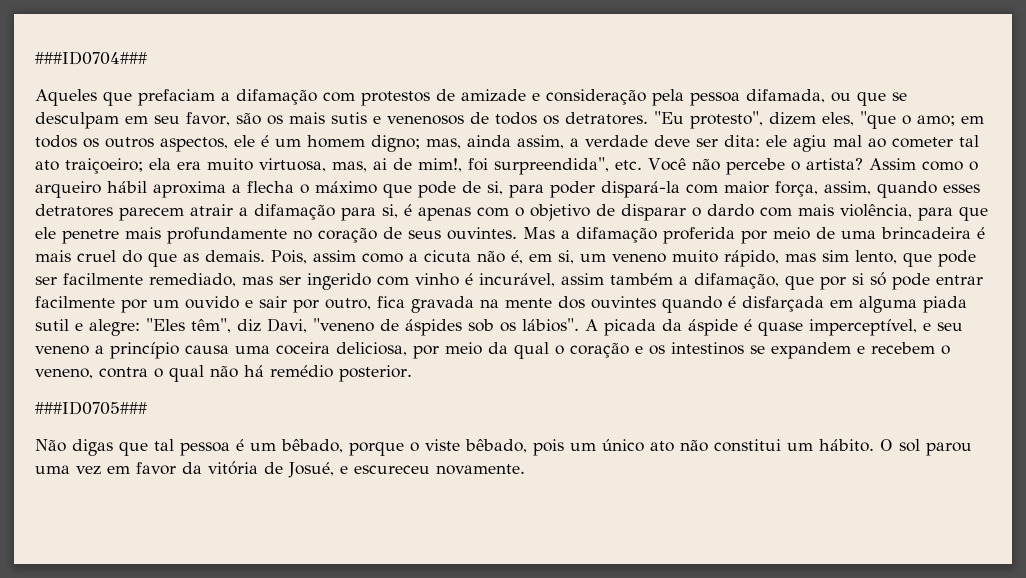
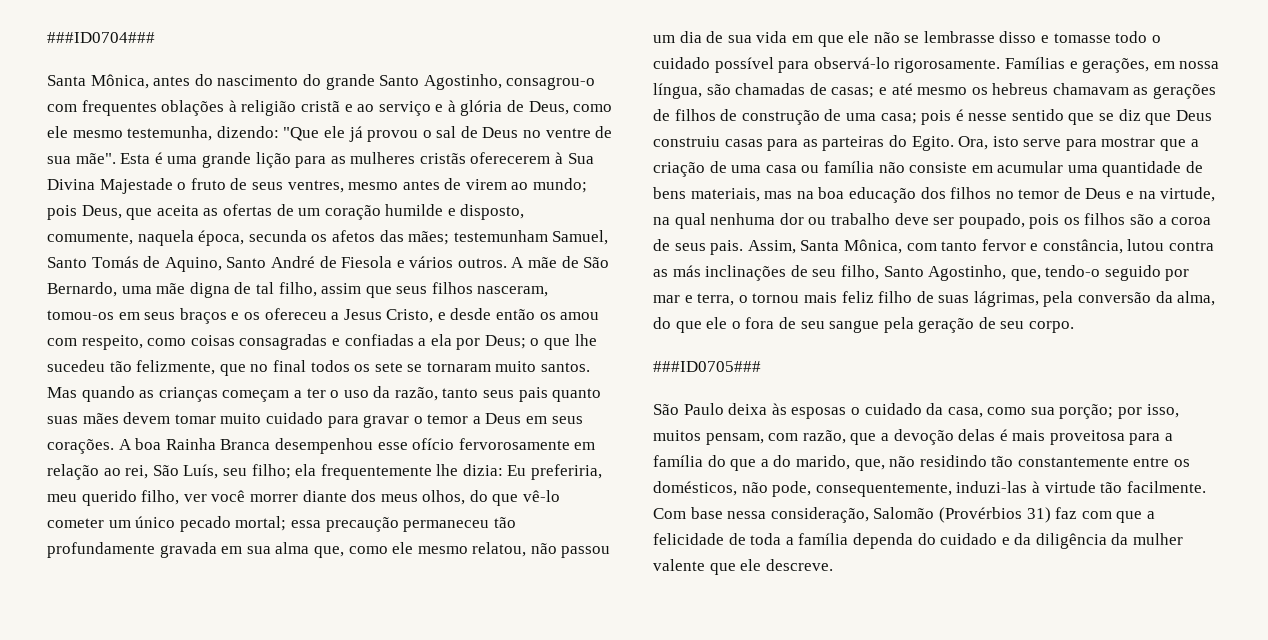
- Aqueles que prefaciam a difamação com protestos de amizade e consideração pela pessoa difamada, ou que se desculpam em seu favor, são os mais sutis e venenosos de todos os detratores. "Eu protesto", dizem eles, "que o amo; em todos os outros aspectos, ele é um homem digno; mas, ainda assim, a verdade deve ser dita: ele agiu mal ao cometer tal ato traiçoeiro; ela era muito virtuosa, mas, ai de mim!, foi surpreendida", etc. Você não percebe o artista? Assim como o arqueiro hábil aproxima a flecha o máximo que pode de si, para poder dispará-la com maior força, assim, quando esses detratores parecem atrair a difamação para si, é apenas com o objetivo de disparar o dardo com mais violência, para que ele penetre mais profundamente no coração de seus ouvintes. Mas a difamação proferida por meio de uma brincadeira é mais cruel do que as demais. Pois, assim como a cicuta não é, em si, um veneno muito rápido, mas sim lento, que pode ser facilmente remediado, mas ser ingerido com vinho é incurável, assim também a difamação, que por si só pode entrar facilmente por um ouvido e sair por outro, fica gravada na mente dos ouvintes quando é disfarçada em alguma piada sutil e alegre: "Eles têm", diz Davi, "veneno de áspides sob os lábios". A picada da áspide é quase imperceptível, e seu veneno a princípio causa uma coceira deliciosa, por meio da qual o coração e os intestinos se expandem e recebem o veneno, contra o qual não há remédio posterior.
+ Santa Mônica, antes do nascimento do grande Santo Agostinho, consagrou-o com frequentes oblações à religião cristã e ao serviço e à glória de Deus, como ele mesmo testemunha, dizendo: "Que ele já provou o sal de Deus no ventre de sua mãe". Esta é uma grande lição para as mulheres cristãs oferecerem à Sua Divina Majestade o fruto de seus ventres, mesmo antes de virem ao mundo; pois Deus, que aceita as ofertas de um coração humilde e disposto, comumente, naquela época, secunda os afetos das mães; testemunham Samuel, Santo Tomás de Aquino, Santo André de Fiesola e vários outros. A mãe de São Bernardo, uma mãe digna de tal filho, assim que seus filhos nasceram, tomou-os em seus braços e os ofereceu a Jesus Cristo, e desde então os amou com respeito, como coisas consagradas e confiadas a ela por Deus; o que lhe sucedeu tão felizmente, que no final todos os sete se tornaram muito santos. Mas quando as crianças começam a ter o uso da razão, tanto seus pais quanto suas mães devem tomar muito cuidado para gravar o temor a Deus em seus corações. A boa Rainha Branca desempenhou esse ofício fervorosamente em relação ao rei, São Luís, seu filho; ela frequentemente lhe dizia: Eu preferiria, meu querido filho, ver você morrer diante dos meus olhos, do que vê-lo cometer um único pecado mortal; essa precaução permaneceu tão profundamente gravada em sua alma que, como ele mesmo relatou, não passou um dia de sua vida em que ele não se lembrasse disso e tomasse todo o cuidado possível para observá-lo rigorosamente. Famílias e gerações, em nossa língua, são chamadas de casas; e até mesmo os hebreus chamavam as gerações de filhos de construção de uma casa; pois é nesse sentido que se diz que Deus construiu casas para as parteiras do Egito. Ora, isto serve para mostrar que a criação de uma casa ou família não consiste em acumular uma quantidade de bens materiais, mas na boa educação dos filhos no temor de Deus e na virtude, na qual nenhuma dor ou trabalho deve ser poupado, pois os filhos são a coroa de seus pais. Assim, Santa Mônica, com tanto fervor e constância, lutou contra as más inclinações de seu filho, Santo Agostinho, que, tendo-o seguido por mar e terra, o tornou mais feliz filho de suas lágrimas, pela conversão da alma, do que ele o fora de seu sangue pela geração de seu corpo.
  ###ID0705###
- Não digas que tal pessoa é um bêbado, porque o viste bêbado, pois um único ato não constitui um hábito. O sol parou uma vez em favor da vitória de Josué, e escureceu novamente.
+ São Paulo deixa às esposas o cuidado da casa, como sua porção; por isso, muitos pensam, com razão, que a devoção delas é mais proveitosa para a família do que a do marido, que, não residindo tão constantemente entre os domésticos, não pode, consequentemente, induzi-las à virtude tão facilmente. Com base nessa consideração, Salomão (Provérbios 31) faz com que a felicidade de toda a família dependa do cuidado e da diligência da mulher valente que ele descreve.

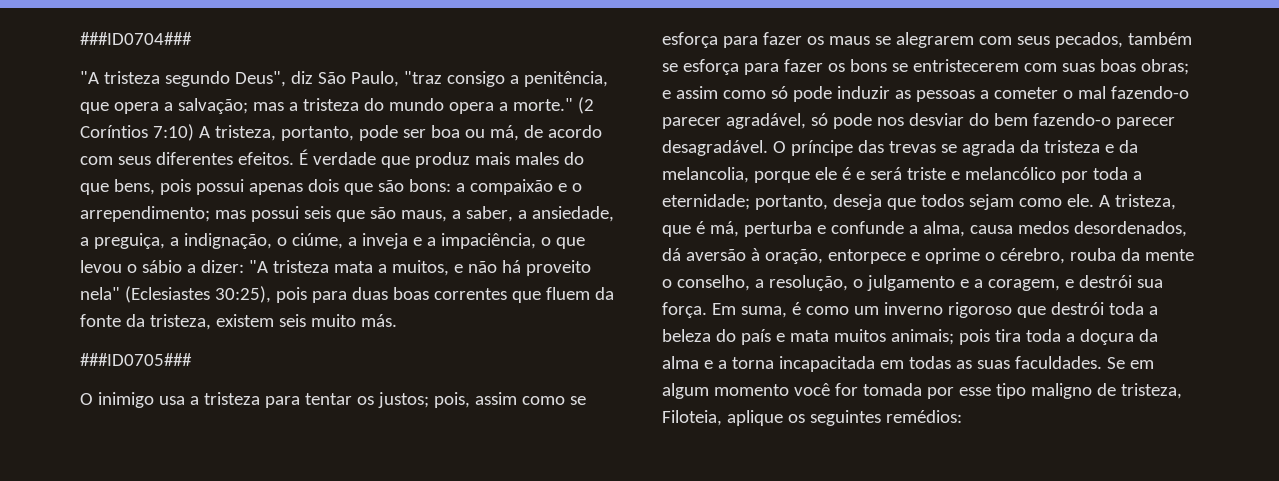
- Santa Mônica, antes do nascimento do grande Santo Agostinho, consagrou-o com frequentes oblações à religião cristã e ao serviço e à glória de Deus, como ele mesmo testemunha, dizendo: "Que ele já provou o sal de Deus no ventre de sua mãe". Esta é uma grande lição para as mulheres cristãs oferecerem à Sua Divina Majestade o fruto de seus ventres, mesmo antes de virem ao mundo; pois Deus, que aceita as ofertas de um coração humilde e disposto, comumente, naquela época, secunda os afetos das mães; testemunham Samuel, Santo Tomás de Aquino, Santo André de Fiesola e vários outros. A mãe de São Bernardo, uma mãe digna de tal filho, assim que seus filhos nasceram, tomou-os em seus braços e os ofereceu a Jesus Cristo, e desde então os amou com respeito, como coisas consagradas e confiadas a ela por Deus; o que lhe sucedeu tão felizmente, que no final todos os sete se tornaram muito santos. Mas quando as crianças começam a ter o uso da razão, tanto seus pais quanto suas mães devem tomar muito cuidado para gravar o temor a Deus em seus corações. A boa Rainha Branca desempenhou esse ofício fervorosamente em relação ao rei, São Luís, seu filho; ela frequentemente lhe dizia: Eu preferiria, meu querido filho, ver você morrer diante dos meus olhos, do que vê-lo cometer um único pecado mortal; essa precaução permaneceu tão profundamente gravada em sua alma que, como ele mesmo relatou, não passou um dia de sua vida em que ele não se lembrasse disso e tomasse todo o cuidado possível para observá-lo rigorosamente. Famílias e gerações, em nossa língua, são chamadas de casas; e até mesmo os hebreus chamavam as gerações de filhos de construção de uma casa; pois é nesse sentido que se diz que Deus construiu casas para as parteiras do Egito. Ora, isto serve para mostrar que a criação de uma casa ou família não consiste em acumular uma quantidade de bens materiais, mas na boa educação dos filhos no temor de Deus e na virtude, na qual nenhuma dor ou trabalho deve ser poupado, pois os filhos são a coroa de seus pais. Assim, Santa Mônica, com tanto fervor e constância, lutou contra as más inclinações de seu filho, Santo Agostinho, que, tendo-o seguido por mar e terra, o tornou mais feliz filho de suas lágrimas, pela conversão da alma, do que ele o fora de seu sangue pela geração de seu corpo.
+ "A tristeza segundo Deus", diz São Paulo, "traz consigo a penitência, que opera a salvação; mas a tristeza do mundo opera a morte." (2 Coríntios 7:10) A tristeza, portanto, pode ser boa ou má, de acordo com seus diferentes efeitos. É verdade que produz mais males do que bens, pois possui apenas dois que são bons: a compaixão e o arrependimento; mas possui seis que são maus, a saber, a ansiedade, a preguiça, a indignação, o ciúme, a inveja e a impaciência, o que levou o sábio a dizer: "A tristeza mata a muitos, e não há proveito nela" (Eclesiastes 30:25), pois para duas boas correntes que fluem da fonte da tristeza, existem seis muito más.
  ###ID0705###
- São Paulo deixa às esposas o cuidado da casa, como sua porção; por isso, muitos pensam, com razão, que a devoção delas é mais proveitosa para a família do que a do marido, que, não residindo tão constantemente entre os domésticos, não pode, consequentemente, induzi-las à virtude tão facilmente. Com base nessa consideração, Salomão (Provérbios 31) faz com que a felicidade de toda a família dependa do cuidado e da diligência da mulher valente que ele descreve.
+ O inimigo usa a tristeza para tentar os justos; pois, assim como se esforça para fazer os maus se alegrarem com seus pecados, também se esforça para fazer os bons se entristecerem com suas boas obras; e assim como só pode induzir as pessoas a cometer o mal fazendo-o parecer agradável, só pode nos desviar do bem fazendo-o parecer desagradável. O príncipe das trevas se agrada da tristeza e da melancolia, porque ele é e será triste e melancólico por toda a eternidade; portanto, deseja que todos sejam como ele. A tristeza, que é má, perturba e confunde a alma, causa medos desordenados, dá aversão à oração, entorpece e oprime o cérebro, rouba da mente o conselho, a resolução, o julgamento e a coragem, e destrói sua força. Em suma, é como um inverno rigoroso que destrói toda a beleza do país e mata muitos animais; pois tira toda a doçura da alma e a torna incapacitada em todas as suas faculdades. Se em algum momento você for tomada por esse tipo maligno de tristeza, Filoteia, aplique os seguintes remédios:

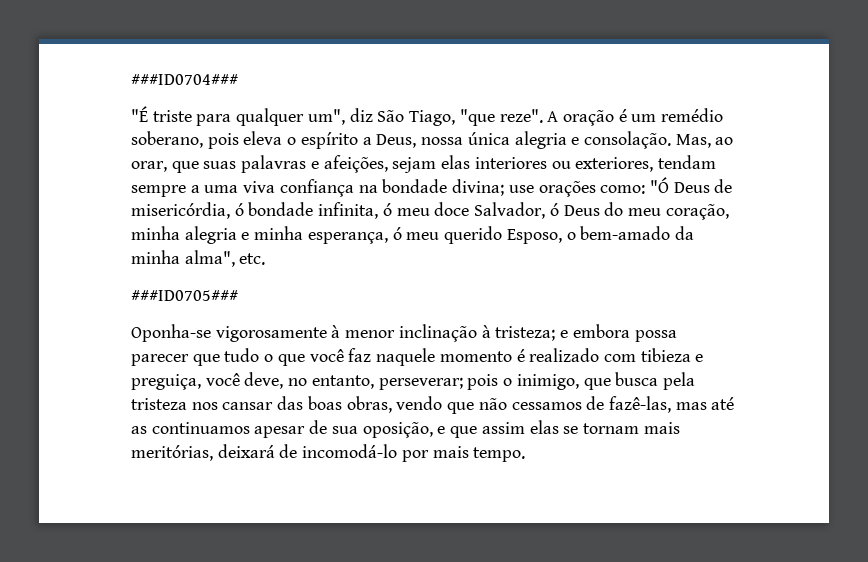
- "A tristeza segundo Deus", diz São Paulo, "traz consigo a penitência, que opera a salvação; mas a tristeza do mundo opera a morte." (2 Coríntios 7:10) A tristeza, portanto, pode ser boa ou má, de acordo com seus diferentes efeitos. É verdade que produz mais males do que bens, pois possui apenas dois que são bons: a compaixão e o arrependimento; mas possui seis que são maus, a saber, a ansiedade, a preguiça, a indignação, o ciúme, a inveja e a impaciência, o que levou o sábio a dizer: "A tristeza mata a muitos, e não há proveito nela" (Eclesiastes 30:25), pois para duas boas correntes que fluem da fonte da tristeza, existem seis muito más.
+ "É triste para qualquer um", diz São Tiago, "que reze". A oração é um remédio soberano, pois eleva o espírito a Deus, nossa única alegria e consolação. Mas, ao orar, que suas palavras e afeições, sejam elas interiores ou exteriores, tendam sempre a uma viva confiança na bondade divina; use orações como: "Ó Deus de misericórdia, ó bondade infinita, ó meu doce Salvador, ó Deus do meu coração, minha alegria e minha esperança, ó meu querido Esposo, o bem-amado da minha alma", etc.
  ###ID0705###
- O inimigo usa a tristeza para tentar os justos; pois, assim como se esforça para fazer os maus se alegrarem com seus pecados, também se esforça para fazer os bons se entristecerem com suas boas obras; e assim como só pode induzir as pessoas a cometer o mal fazendo-o parecer agradável, só pode nos desviar do bem fazendo-o parecer desagradável. O príncipe das trevas se agrada da tristeza e da melancolia, porque ele é e será triste e melancólico por toda a eternidade; portanto, deseja que todos sejam como ele. A tristeza, que é má, perturba e confunde a alma, causa medos desordenados, dá aversão à oração, entorpece e oprime o cérebro, rouba da mente o conselho, a resolução, o julgamento e a coragem, e destrói sua força. Em suma, é como um inverno rigoroso que destrói toda a beleza do país e mata muitos animais; pois tira toda a doçura da alma e a torna incapacitada em todas as suas faculdades. Se em algum momento você for tomada por esse tipo maligno de tristeza, Filoteia, aplique os seguintes remédios:
+ Oponha-se vigorosamente à menor inclinação à tristeza; e embora possa parecer que tudo o que você faz naquele momento é realizado com tibieza e preguiça, você deve, no entanto, perseverar; pois o inimigo, que busca pela tristeza nos cansar das boas obras, vendo que não cessamos de fazê-las, mas até as continuamos apesar de sua oposição, e que assim elas se tornam mais meritórias, deixará de incomodá-lo por mais tempo.

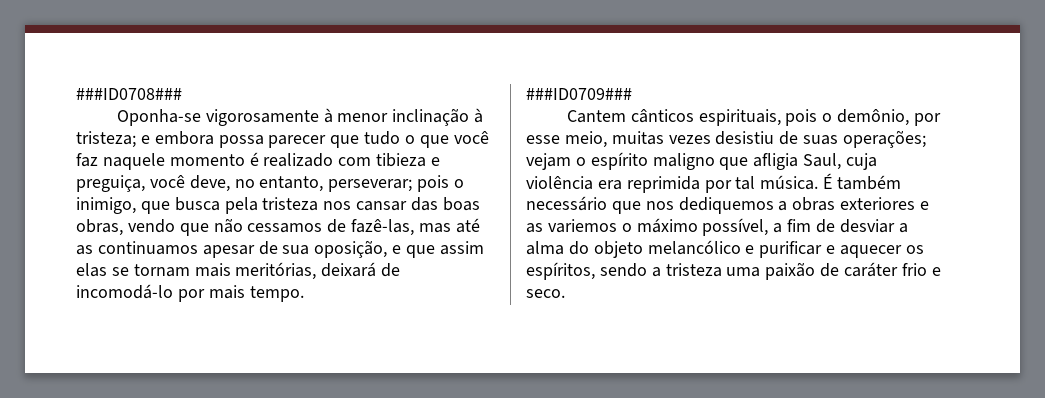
- ###ID0704###
- "É triste para qualquer um", diz São Tiago, "que reze". A oração é um remédio soberano, pois eleva o espírito a Deus, nossa única alegria e consolação. Mas, ao orar, que suas palavras e afeições, sejam elas interiores ou exteriores, tendam sempre a uma viva confiança na bondade divina; use orações como: "Ó Deus de misericórdia, ó bondade infinita, ó meu doce Salvador, ó Deus do meu coração, minha alegria e minha esperança, ó meu querido Esposo, o bem-amado da minha alma", etc.
- ###ID0705###
+ ###ID0708###
+ ###ID0709###
+ Cantem cânticos espirituais, pois o demônio, por esse meio, muitas vezes desistiu de suas operações; vejam o espírito maligno que afligia Saul, cuja violência era reprimida por tal música. É também necessário que nos dediquemos a obras exteriores e as variemos o máximo possível, a fim de desviar a alma do objeto melancólico e purificar e aquecer os espíritos, sendo a tristeza uma paixão de caráter frio e seco.

